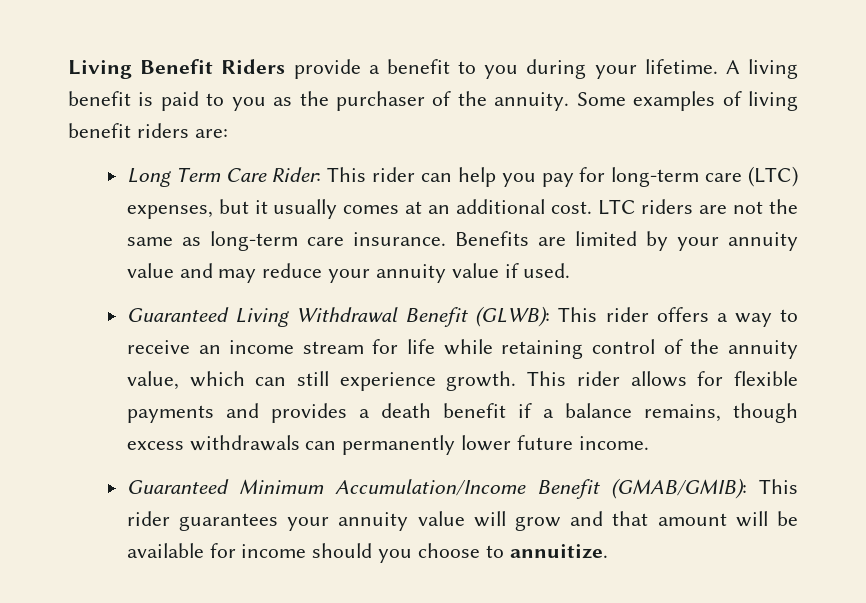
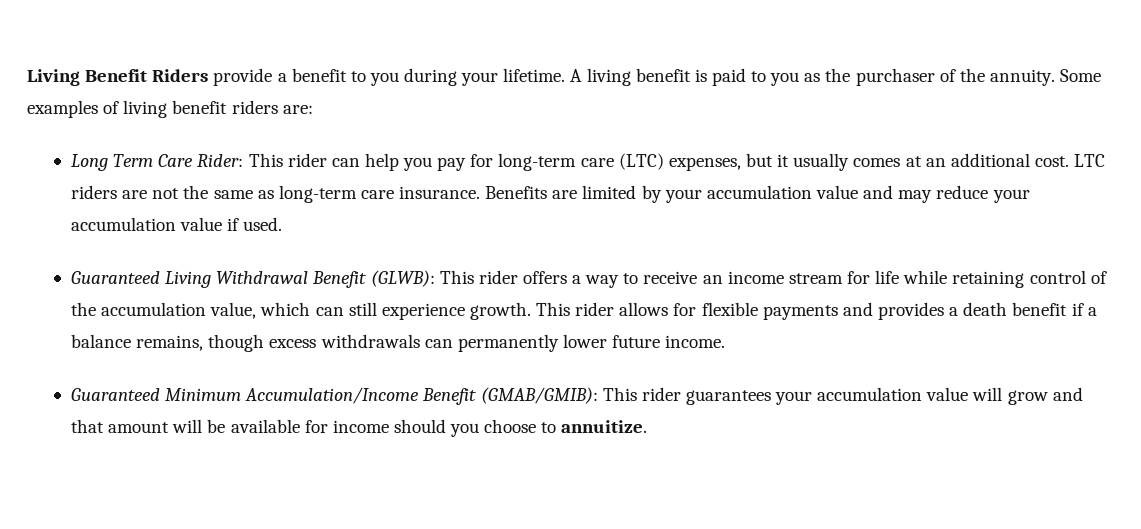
- Benefits are limited by your annuity value and may reduce your annuity value if used.
+ Benefits are limited by your accumulation value and may reduce your accumulation value if used.
- Guaranteed Living Withdrawal Benefit (GLWB): This rider offers a way to receive an income stream for life while retaining control of the annuity value, which can still experience growth.
+ Guaranteed Living Withdrawal Benefit (GLWB): This rider offers a way to receive an income stream for life while retaining control of the accumulation value, which can still experience growth.
- Guaranteed Minimum Accumulation/Income Benefit (GMAB/GMIB): This rider guarantees your annuity value will grow and that amount will be available for income should you choose to annuitize.
+ Guaranteed Minimum Accumulation/Income Benefit (GMAB/GMIB): This rider guarantees your accumulation value will grow and that amount will be available for income should you choose to annuitize.

